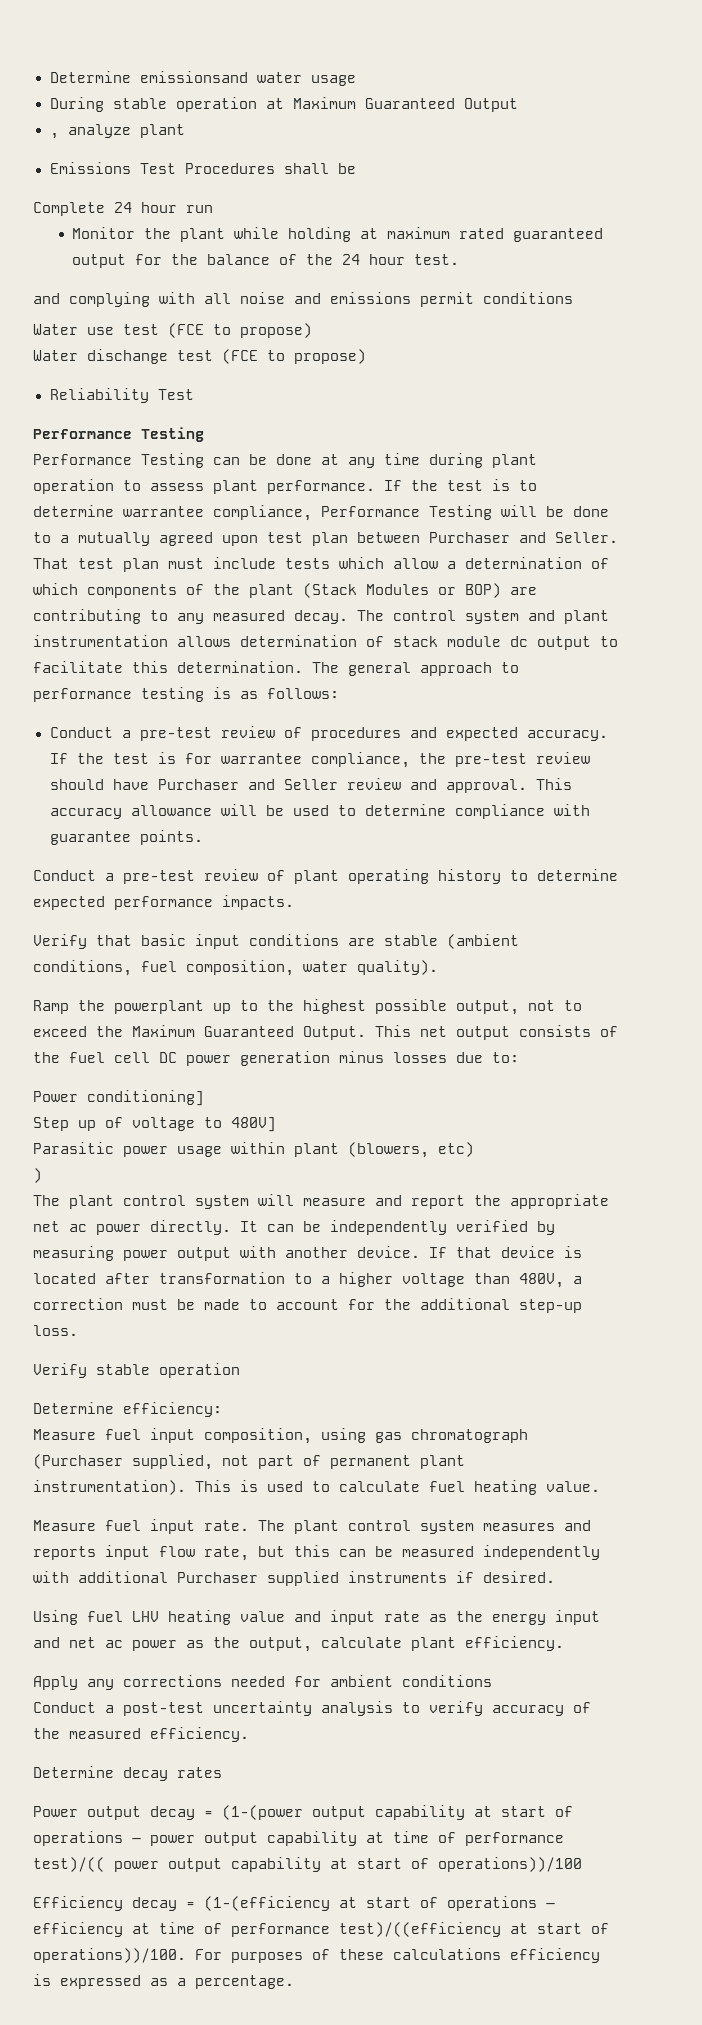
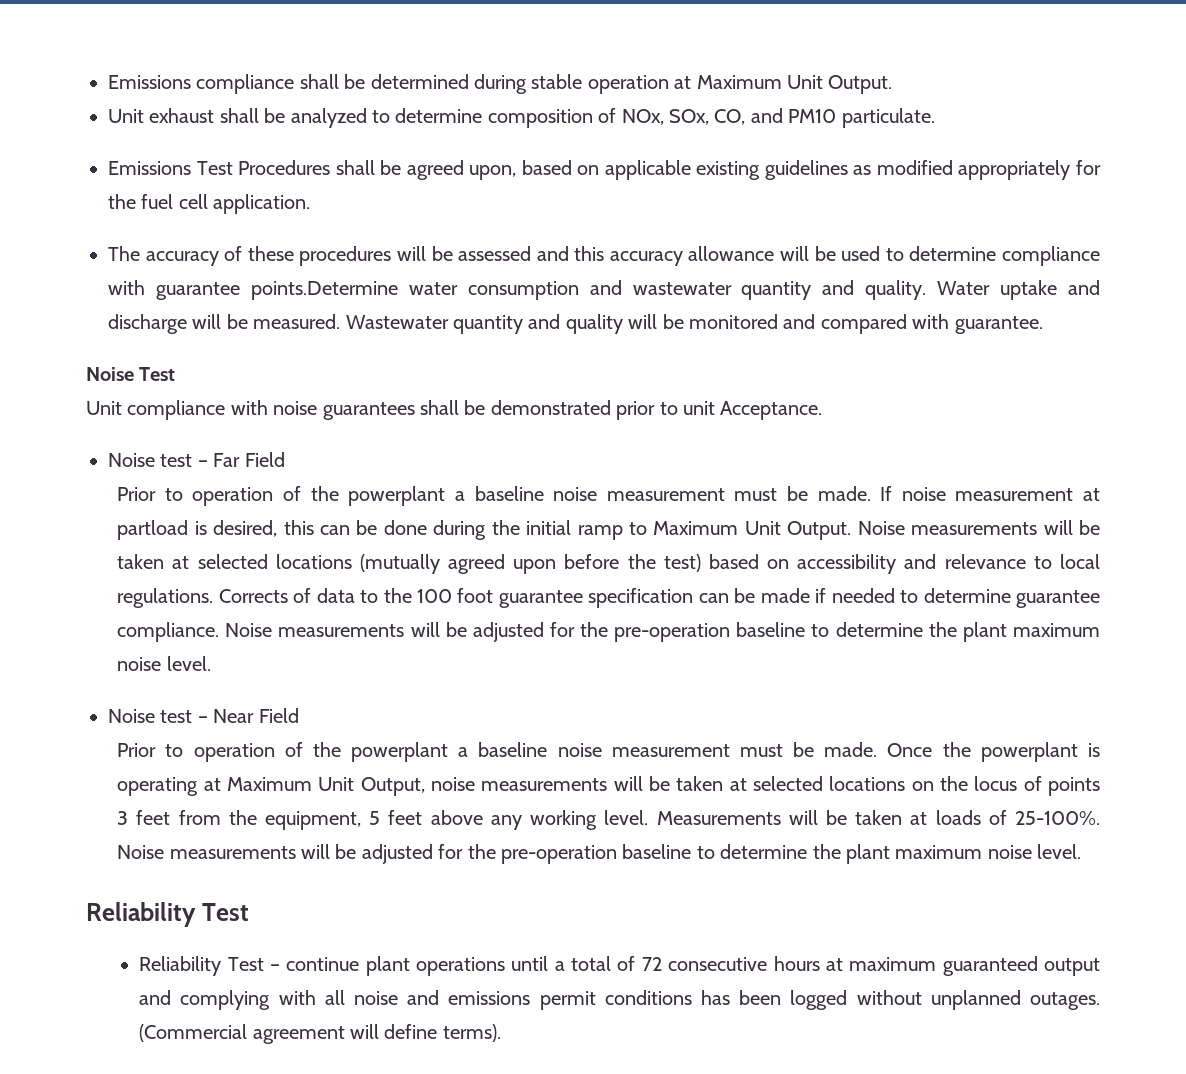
- Determine emissionsand water usage
- During stable operation at Maximum Guaranteed Output
- , analyze plant
+ Emissions compliance shall be determined during stable operation at Maximum Unit Output.
+ Unit exhaust shall be analyzed to determine composition of NOx, SOx, CO, and PM10 particulate.
- Emissions Test Procedures shall be
- Complete 24 hour run
- Monitor the plant while holding at maximum rated guaranteed output for the balance of the 24 hour test.
- and complying with all noise and emissions permit conditions
- Water use test (FCE to propose)
- Water dischange test (FCE to propose)
+ Emissions Test Procedures shall be agreed upon, based on applicable existing guidelines as modified appropriately for the fuel cell application.
+ The accuracy of these procedures will be assessed and this accuracy allowance will be used to determine compliance with guarantee points.Determine water consumption and wastewater quantity and quality. Water uptake and discharge will be measured. Wastewater quantity and quality will be monitored and compared with guarantee.
+ Noise Test
+ Unit compliance with noise guarantees shall be demonstrated prior to unit Acceptance.
+ Noise test – Far Field
+ Prior to operation of the powerplant a baseline noise measurement must be made. If noise measurement at partload is desired, this can be done during the initial ramp to Maximum Unit Output. Noise measurements will be taken at selected locations (mutually agreed upon before the test) based on accessibility and relevance to local regulations. Corrects of data to the 100 foot guarantee specification can be made if needed to determine guarantee compliance. Noise measurements will be adjusted for the pre-operation baseline to determine the plant maximum noise level.
+ Noise test – Near Field
+ Prior to operation of the powerplant a baseline noise measurement must be made. Once the powerplant is operating at Maximum Unit Output, noise measurements will be taken at selected locations on the locus of points 3 feet from the equipment, 5 feet above any working level. Measurements will be taken at loads of 25-100%. Noise measurements will be adjusted for the pre-operation baseline to determine the plant maximum noise level.
  Reliability Test
- Performance Testing
- Performance Testing can be done at any time during plant operation to assess plant performance. If the test is to determine warrantee compliance, Performance Testing will be done to a mutually agreed upon test plan between Purchaser and Seller. That test plan must include tests which allow a determination of which components of the plant (Stack Modules or BOP) are contributing to any measured decay. The control system and plant instrumentation allows determination of stack module dc output to facilitate this determination. The general approach to performance testing is as follows:
- Conduct a pre-test review of procedures and expected accuracy. If the test is for warrantee compliance, the pre-test review should have Purchaser and Seller review and approval. This accuracy allowance will be used to determine compliance with guarantee points.
- Conduct a pre-test review of plant operating history to determine expected performance impacts.
- Verify that basic input conditions are stable (ambient conditions, fuel composition, water quality).
- Ramp the powerplant up to the highest possible output, not to exceed the Maximum Guaranteed Output. This net output consists of the fuel cell DC power generation minus losses due to:
- Power conditioning]
- Step up of voltage to 480V]
- Parasitic power usage within plant (blowers, etc)
- )
- The plant control system will measure and report the appropriate net ac power directly. It can be independently verified by measuring power output with another device. If that device is located after transformation to a higher voltage than 480V, a correction must be made to account for the additional step-up loss.
- Verify stable operation
- Determine efficiency:
- Measure fuel input composition, using gas chromatograph (Purchaser supplied, not part of permanent plant instrumentation). This is used to calculate fuel heating value.
- Measure fuel input rate. The plant control system measures and reports input flow rate, but this can be measured independently with additional Purchaser supplied instruments if desired.
- Using fuel LHV heating value and input rate as the energy input and net ac power as the output, calculate plant efficiency.
- Apply any corrections needed for ambient conditions
- Conduct a post-test uncertainty analysis to verify accuracy of the measured efficiency.
- Determine decay rates
- Power output decay = (1-(power output capability at start of operations – power output capability at time of performance test)/(( power output capability at start of operations))/100
- Efficiency decay = (1-(efficiency at start of operations – efficiency at time of performance test)/((efficiency at start of operations))/100. For purposes of these calculations efficiency is expressed as a percentage.
+ Reliability Test – continue plant operations until a total of 72 consecutive hours at maximum guaranteed output and complying with all noise and emissions permit conditions has been logged without unplanned outages. (Commercial agreement will define terms).

